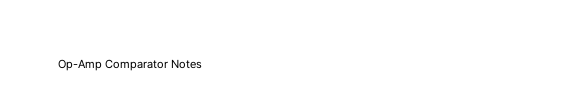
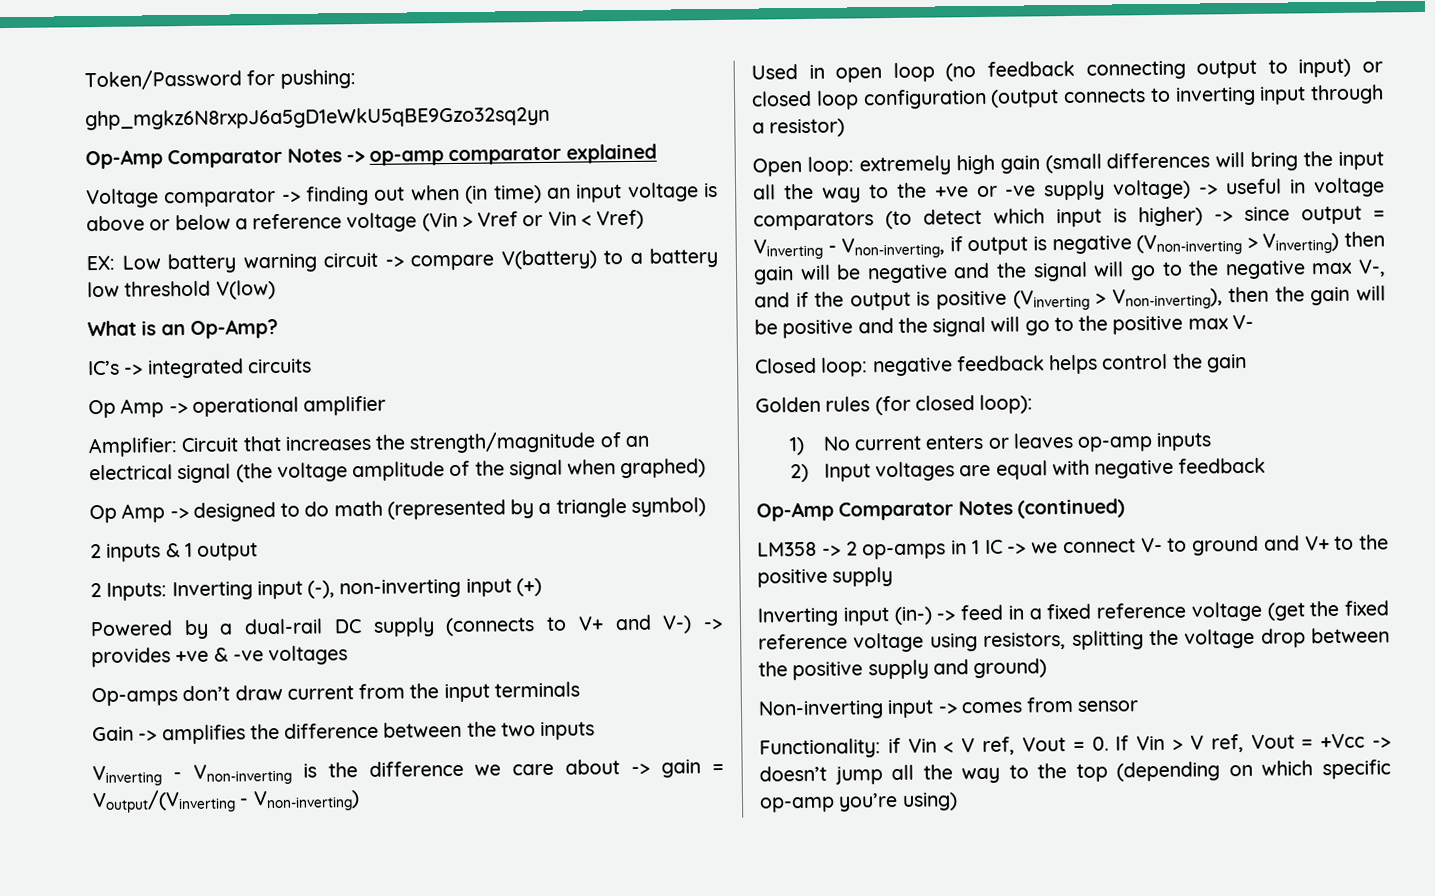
- Op-Amp Comparator Notes
+ Token/Password for pushing:
+ 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
+ Op-Amp Comparator Notes -> op-amp comparator explained
+ Voltage comparator -> finding out when (in time) an input voltage is above or below a reference voltage (Vin > Vref or Vin < Vref)
+ EX: Low battery warning circuit -> compare V(battery) to a battery low threshold V(low)
+ What is an Op-Amp?
+ IC’s -> integrated circuits
+ Op Amp -> operational amplifier
+ Amplifier: Circuit that increases the strength/magnitude of an electrical signal (the voltage amplitude of the signal when graphed)
+ Op Amp -> designed to do math (represented by a triangle symbol)
+ 2 inputs & 1 output
+ 2 Inputs: Inverting input (-), non-inverting input (+)
+ Powered by a dual-rail DC supply (connects to V+ and V-) -> provides +ve & -ve voltages
+ Op-amps don’t draw current from the input terminals
+ Gain -> amplifies the difference between the two inputs
+ Vinverting - Vnon-inverting is the difference we care about -> gain = Voutput/(Vinverting - Vnon-inverting)
+ Used in open loop (no feedback connecting output to input) or closed loop configuration (output connects to inverting input through a resistor)
+ Open loop: extremely high gain (small differences will bring the input all the way to the +ve or -ve supply voltage) -> useful in voltage comparators (to detect which input is higher) -> since output = Vinverting - Vnon-inverting, if output is negative (Vnon-inverting > Vinverting) then gain will be negative and the signal will go to the negative max V-, and if the output is positive (Vinverting > Vnon-inverting), then the gain will be positive and the signal will go to the positive max V-
+ Closed loop: negative feedback helps control the gain
+ Golden rules (for closed loop):
+ 1) No current enters or leaves op-amp inputs
+ 2) Input voltages are equal with negative feedback
+ Op-Amp Comparator Notes (continued)
+ LM358 -> 2 op-amps in 1 IC -> we connect V- to ground and V+ to the positive supply
+ Inverting input (in-) -> feed in a fixed reference voltage (get the fixed reference voltage using resistors, splitting the voltage drop between the positive supply and ground)
+ Non-inverting input -> comes from sensor
+ Functionality: if Vin < V ref, Vout = 0. If Vin > V ref, Vout = +Vcc -> doesn’t jump all the way to the top (depending on which specific op-amp you’re using)

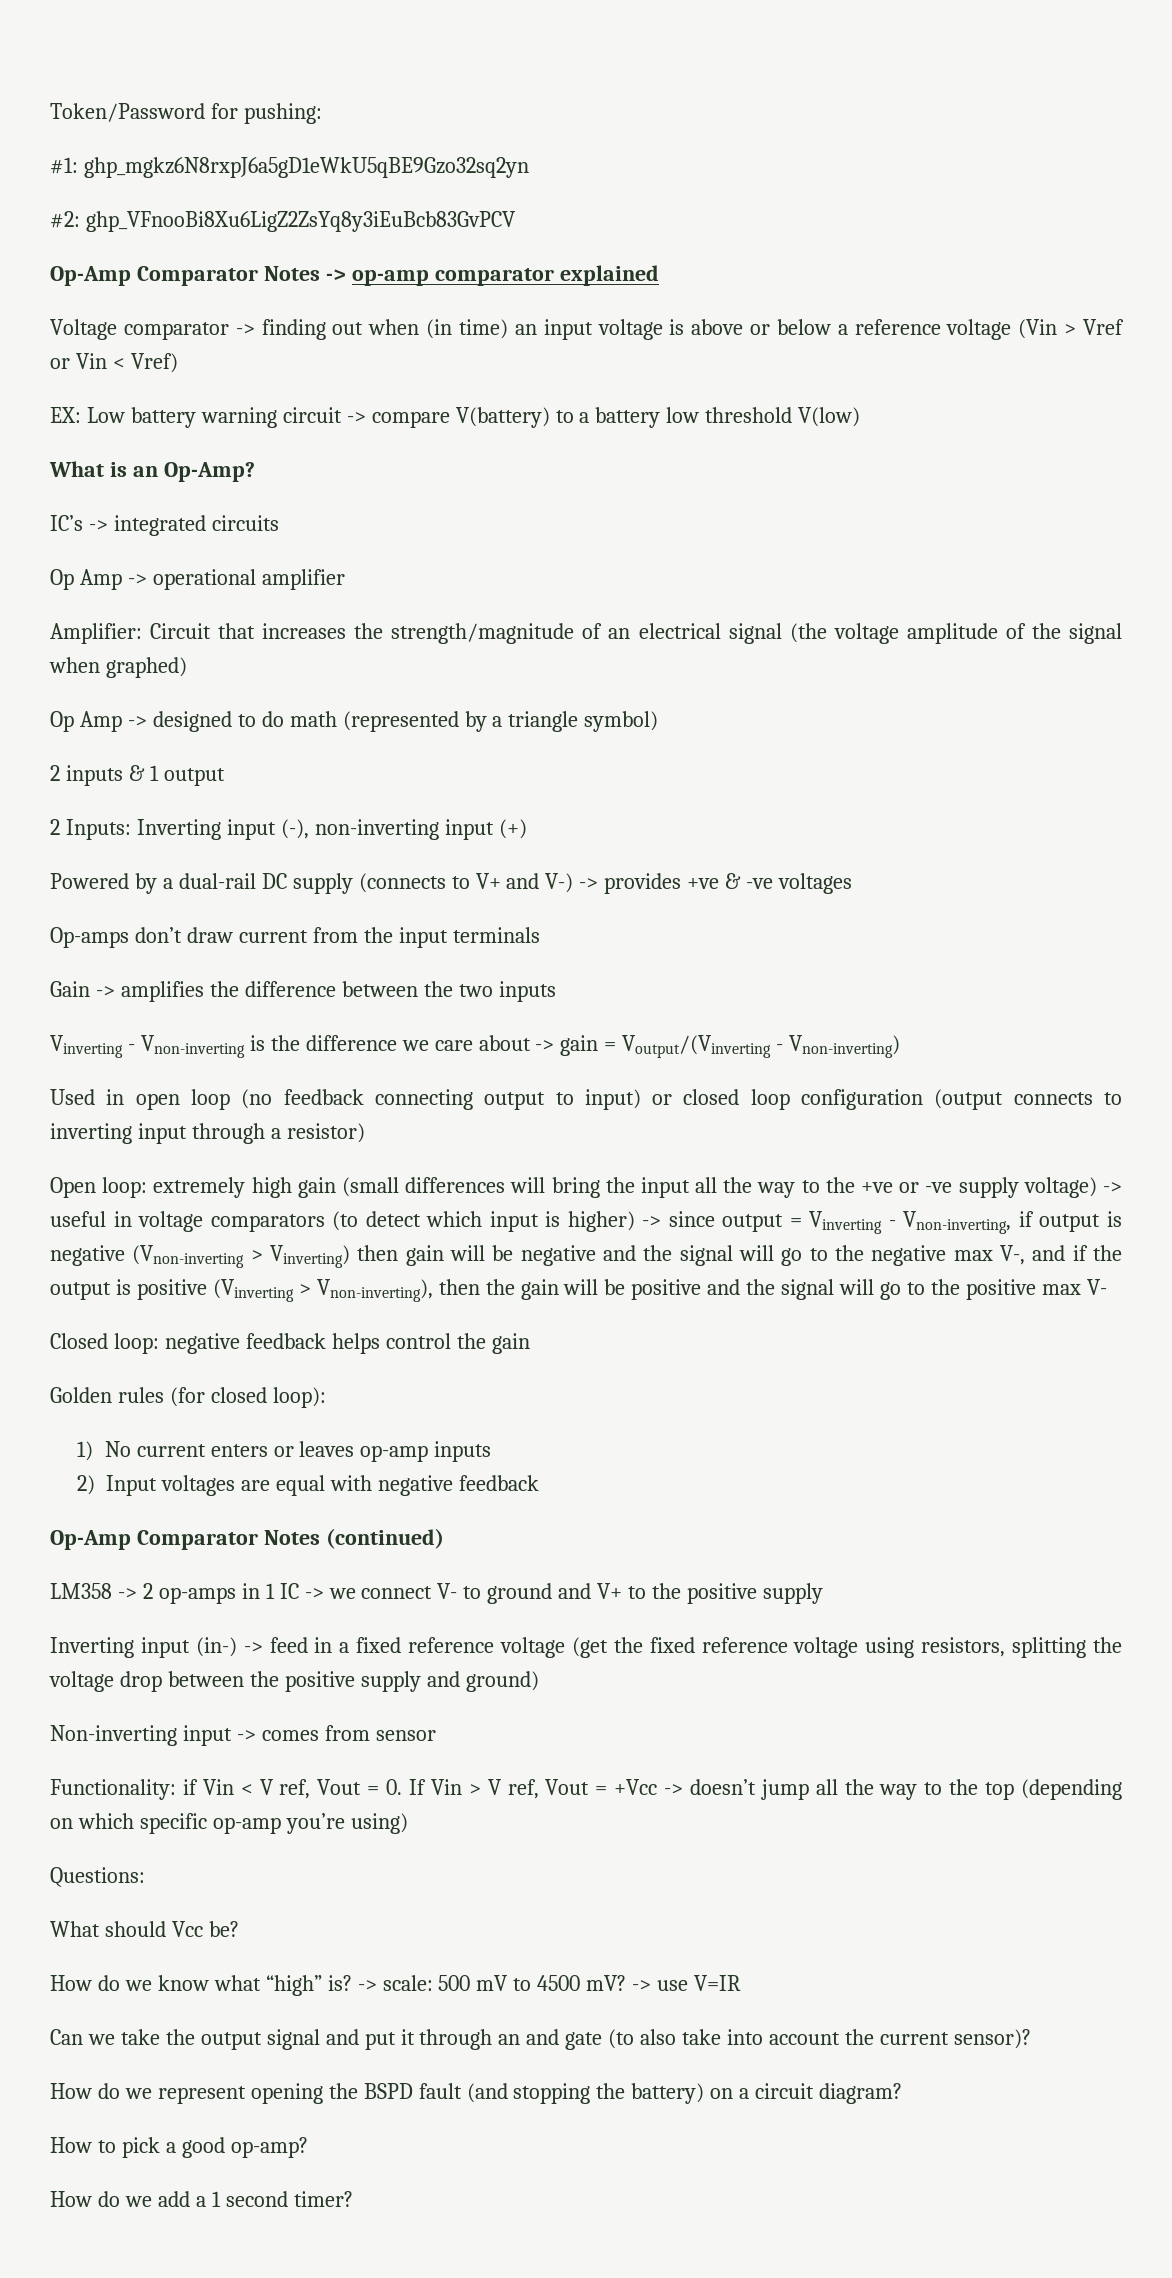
- 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
+ #1: 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
+ #2: 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
+ Questions:
+ What should Vcc be?
+ How do we know what “high” is? -> scale: 500 mV to 4500 mV? -> use V=IR
+ Can we take the output signal and put it through an and gate (to also take into account the current sensor)?
+ How do we represent opening the BSPD fault (and stopping the battery) on a circuit diagram?
+ How to pick a good op-amp?
+ How do we add a 1 second timer?

